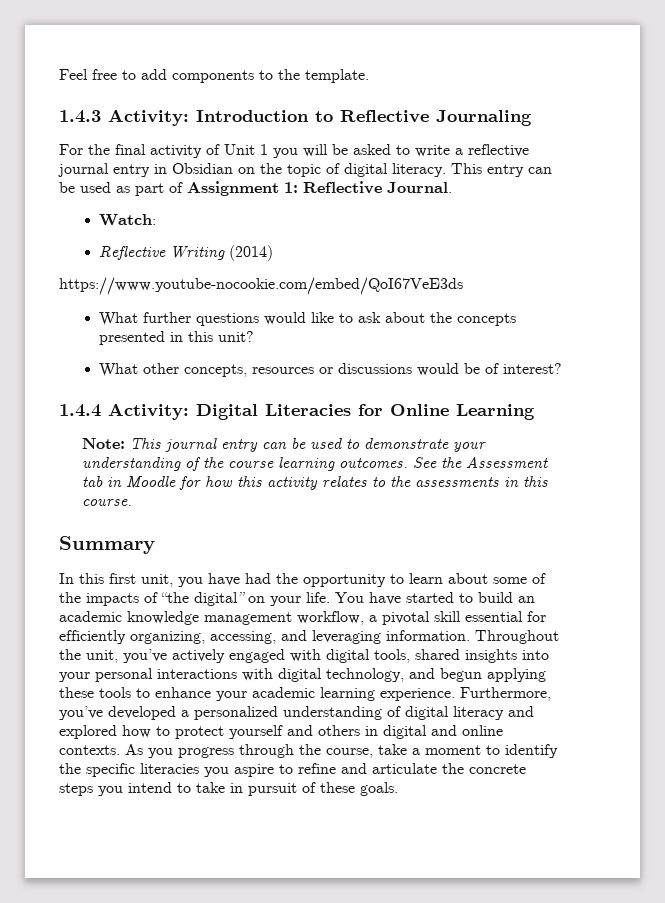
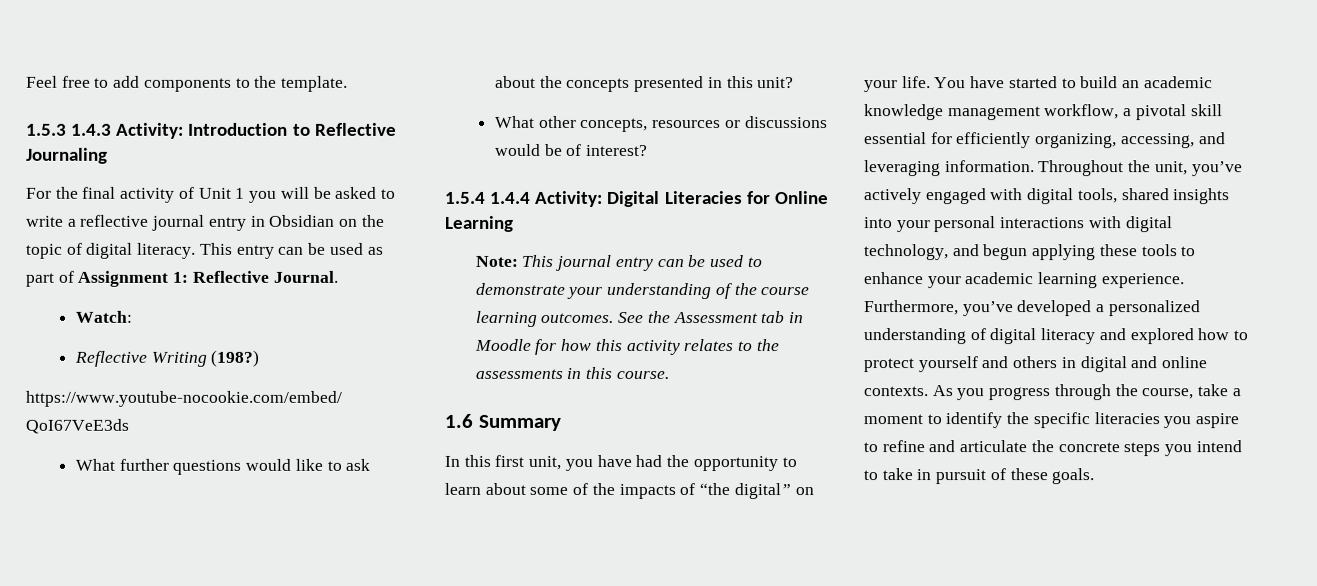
- 1.4.3 Activity: Introduction to Reflective Journaling
+ 1.5.3 1.4.3 Activity: Introduction to Reflective Journaling
- Reflective Writing (2014)
+ Reflective Writing (198?)
- 1.4.4 Activity: Digital Literacies for Online Learning
+ 1.5.4 1.4.4 Activity: Digital Literacies for Online Learning
- Summary
+ 1.6 Summary

